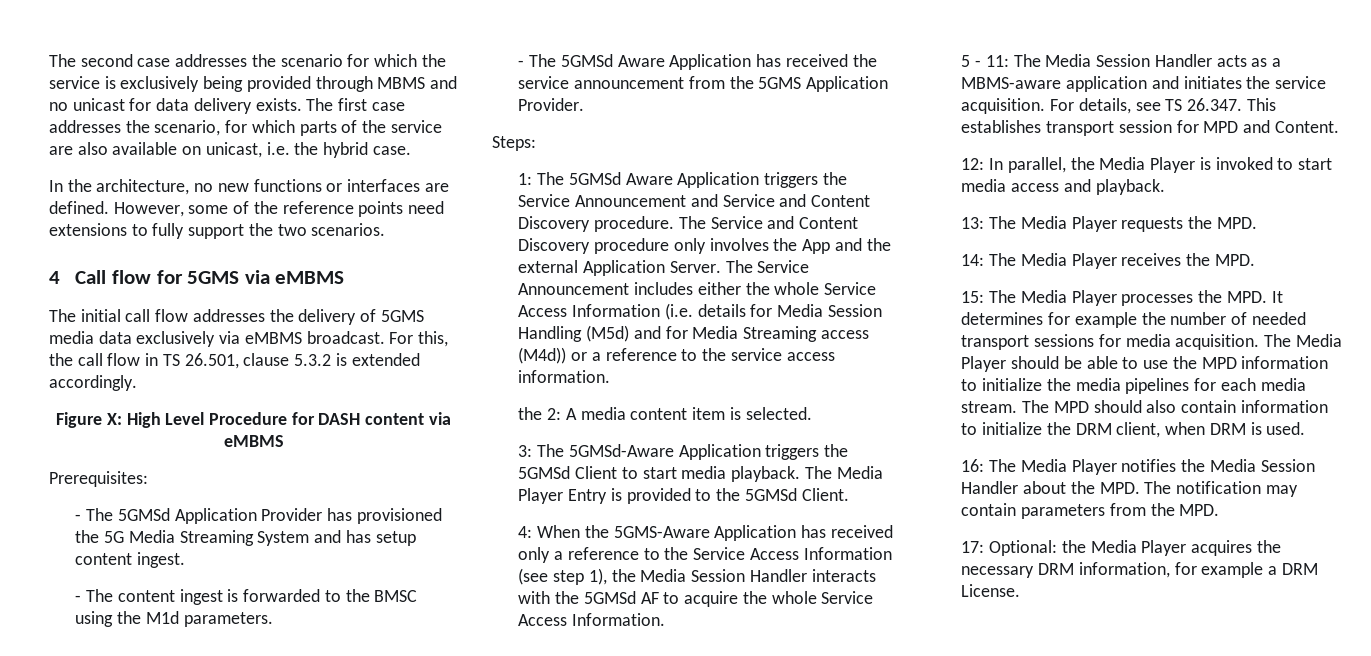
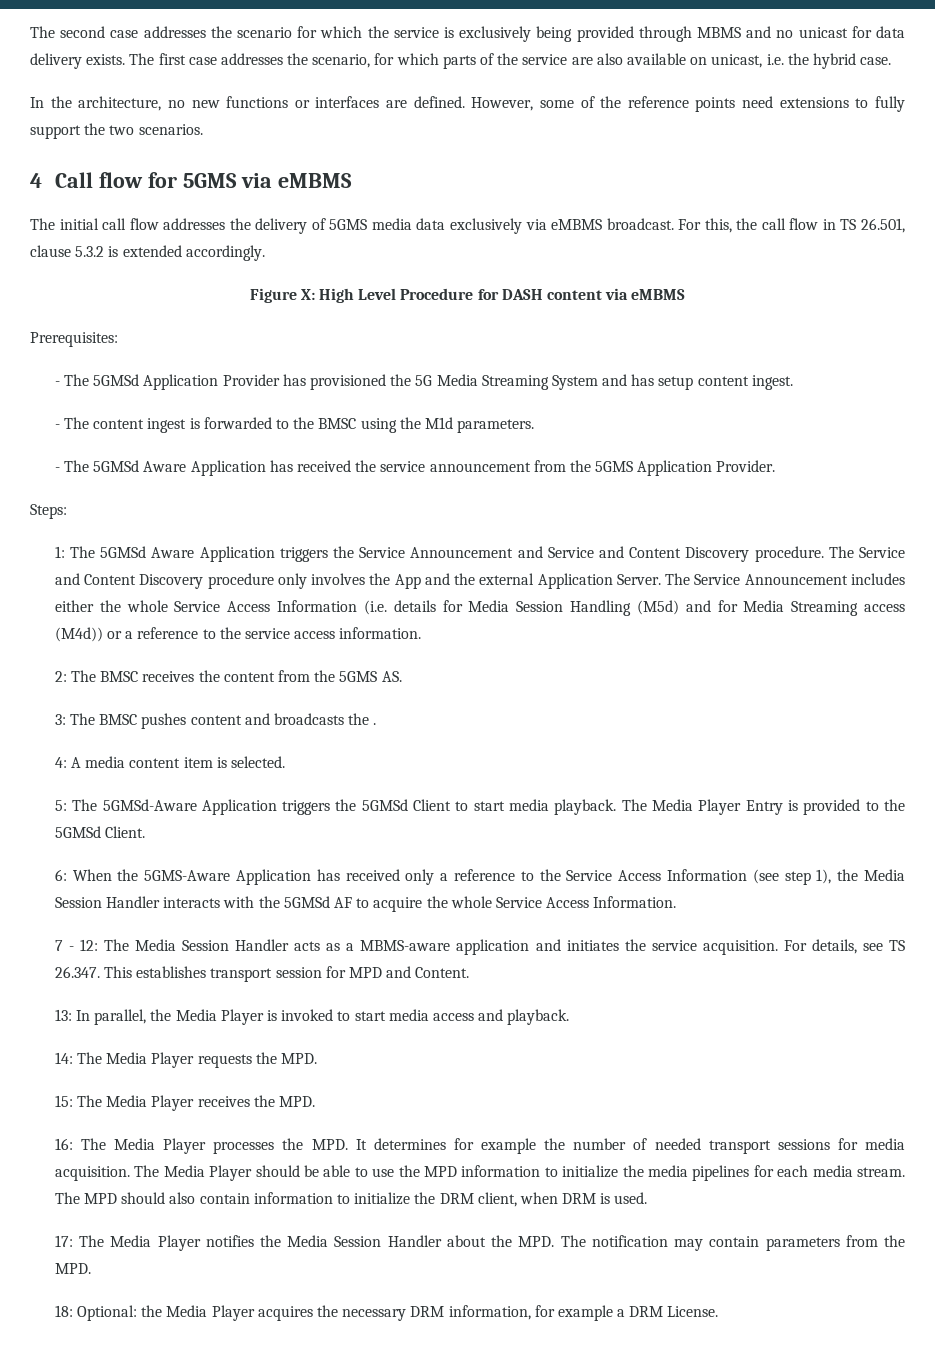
- the 2: A media content item is selected.
+ 2: The BMSC receives the content from the 5GMS AS.
+ 3: The BMSC pushes content and broadcasts the .
+ 4: A media content item is selected.
- 3: The 5GMSd-Aware Application triggers the 5GMSd Client to start media playback.
+ 5: The 5GMSd-Aware Application triggers the 5GMSd Client to start media playback.
- 4: When the 5GMS-Aware Application has received only a reference to the Service Access Information (see step 1), the Media Session Handler interacts with the 5GMSd AF to acquire the whole Service Access Information.
+ 6: When the 5GMS-Aware Application has received only a reference to the Service Access Information (see step 1), the Media Session Handler interacts with the 5GMSd AF to acquire the whole Service Access Information.
- 5 - 11: The Media Session Handler acts as a MBMS-aware application and initiates the service acquisition.
+ 7 - 12: The Media Session Handler acts as a MBMS-aware application and initiates the service acquisition.
- 12: In parallel, the Media Player is invoked to start media access and playback.
+ 13: In parallel, the Media Player is invoked to start media access and playback.
- 13: The Media Player requests the MPD.
+ 14: The Media Player requests the MPD.
- 14: The Media Player receives the MPD.
+ 15: The Media Player receives the MPD.
- 15: The Media Player processes the MPD. It determines for example the number of needed transport sessions for media acquisition.
+ 16: The Media Player processes the MPD. It determines for example the number of needed transport sessions for media acquisition.
- 16: The Media Player notifies the Media Session Handler about the MPD. The notification may contain parameters from the MPD.
+ 17: The Media Player notifies the Media Session Handler about the MPD. The notification may contain parameters from the MPD.
- 17: Optional: the Media Player acquires the necessary DRM information, for example a DRM License.
+ 18: Optional: the Media Player acquires the necessary DRM information, for example a DRM License.

